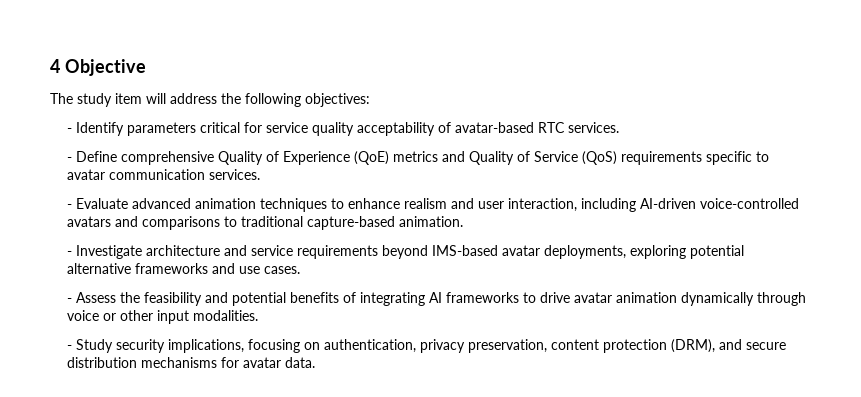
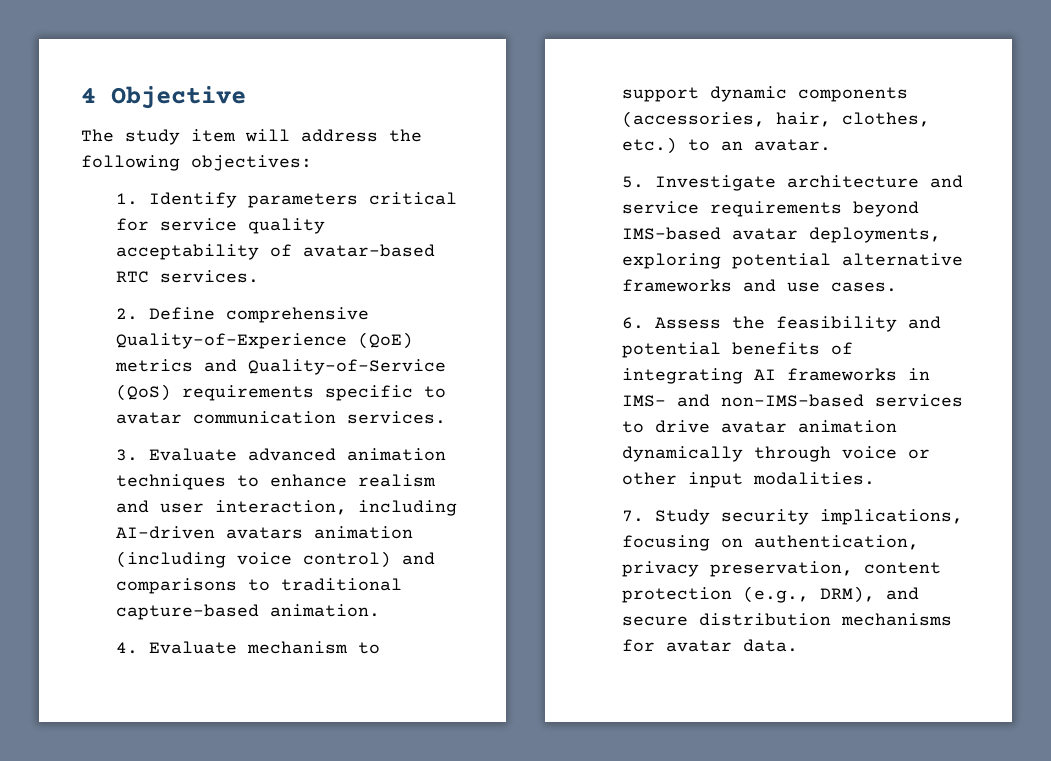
- - Identify parameters critical for service quality acceptability of avatar-based RTC services.
+ 1. Identify parameters critical for service quality acceptability of avatar-based RTC services.
- - Define comprehensive Quality of Experience (QoE) metrics and Quality of Service (QoS) requirements specific to avatar communication services.
+ 2. Define comprehensive Quality-of-Experience (QoE) metrics and Quality-of-Service (QoS) requirements specific to avatar communication services.
- - Evaluate advanced animation techniques to enhance realism and user interaction, including AI-driven voice-controlled avatars and comparisons to traditional capture-based animation.
+ 3. Evaluate advanced animation techniques to enhance realism and user interaction, including AI-driven avatars animation (including voice control) and comparisons to traditional capture-based animation.
- - Investigate architecture and service requirements beyond IMS-based avatar deployments, exploring potential alternative frameworks and use cases.
+ 4. Evaluate mechanism to support dynamic components (accessories, hair, clothes, etc.) to an avatar.
+ 5. Investigate architecture and service requirements beyond IMS-based avatar deployments, exploring potential alternative frameworks and use cases.
- - Assess the feasibility and potential benefits of integrating AI frameworks to drive avatar animation dynamically through voice or other input modalities.
+ 6. Assess the feasibility and potential benefits of integrating AI frameworks in IMS- and non-IMS-based services to drive avatar animation dynamically through voice or other input modalities.
- - Study security implications, focusing on authentication, privacy preservation, content protection (DRM), and secure distribution mechanisms for avatar data.
+ 7. Study security implications, focusing on authentication, privacy preservation, content protection (e.g., DRM), and secure distribution mechanisms for avatar data.

